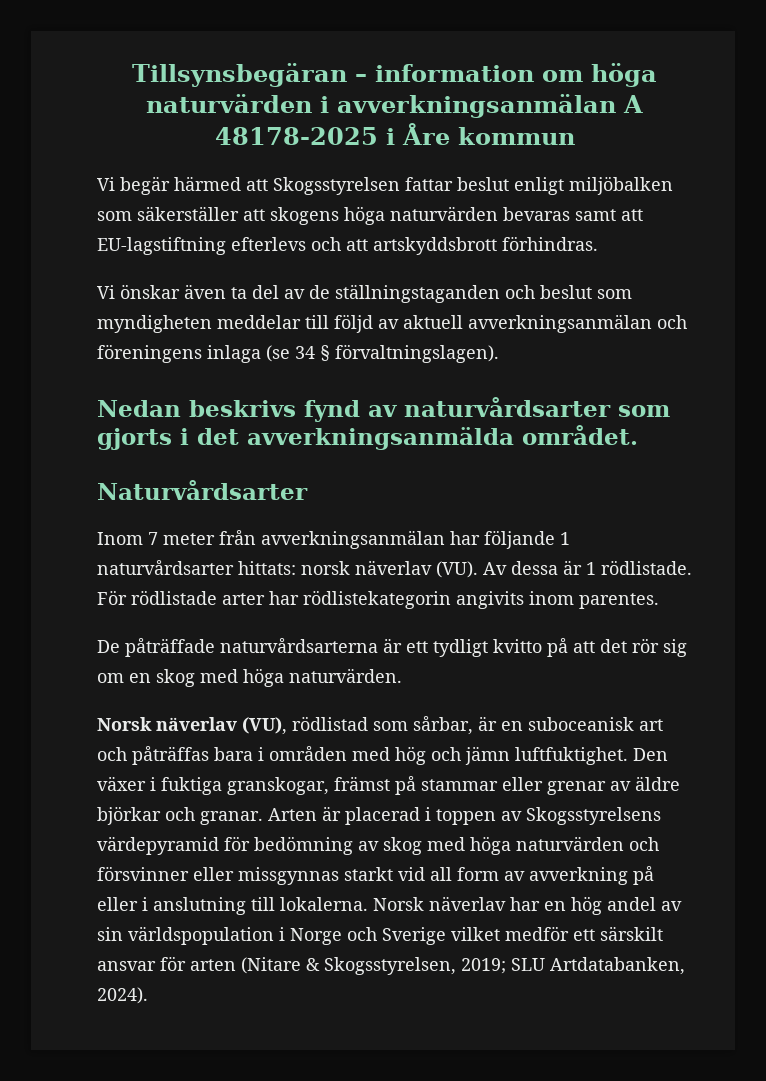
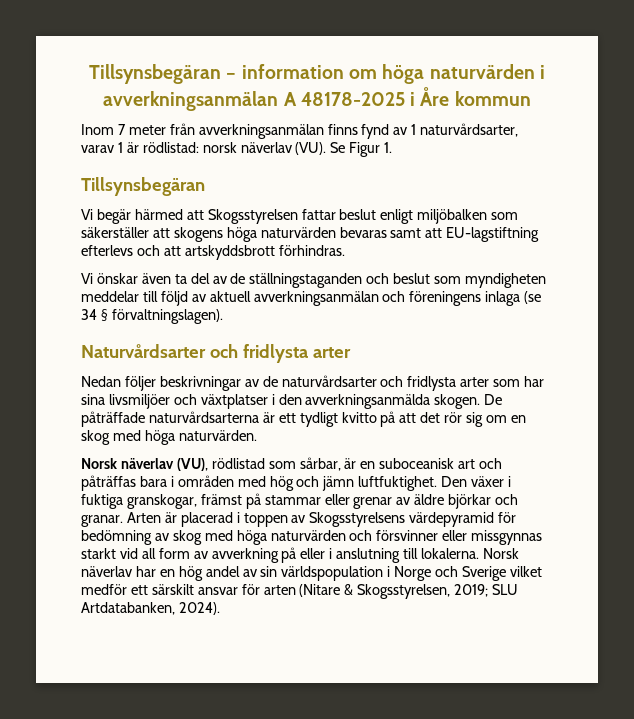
+ Inom 7 meter från avverkningsanmälan finns fynd av 1 naturvårdsarter, varav 1 är rödlistad: norsk näverlav (VU). Se Figur 1.
+ Tillsynsbegäran
- Nedan beskrivs fynd av naturvårdsarter som gjorts i det avverkningsanmälda området.
- Naturvårdsarter
- Inom 7 meter från avverkningsanmälan har följande 1 naturvårdsarter hittats: norsk näverlav (VU). Av dessa är 1 rödlistade. För rödlistade arter har rödlistekategorin angivits inom parentes.
- De påträffade naturvårdsarterna är ett tydligt kvitto på att det rör sig om en skog med höga naturvärden.
+ Naturvårdsarter och fridlysta arter
+ Nedan följer beskrivningar av de naturvårdsarter och fridlysta arter som har sina livsmiljöer och växtplatser i den avverkningsanmälda skogen. De påträffade naturvårdsarterna är ett tydligt kvitto på att det rör sig om en skog med höga naturvärden.

